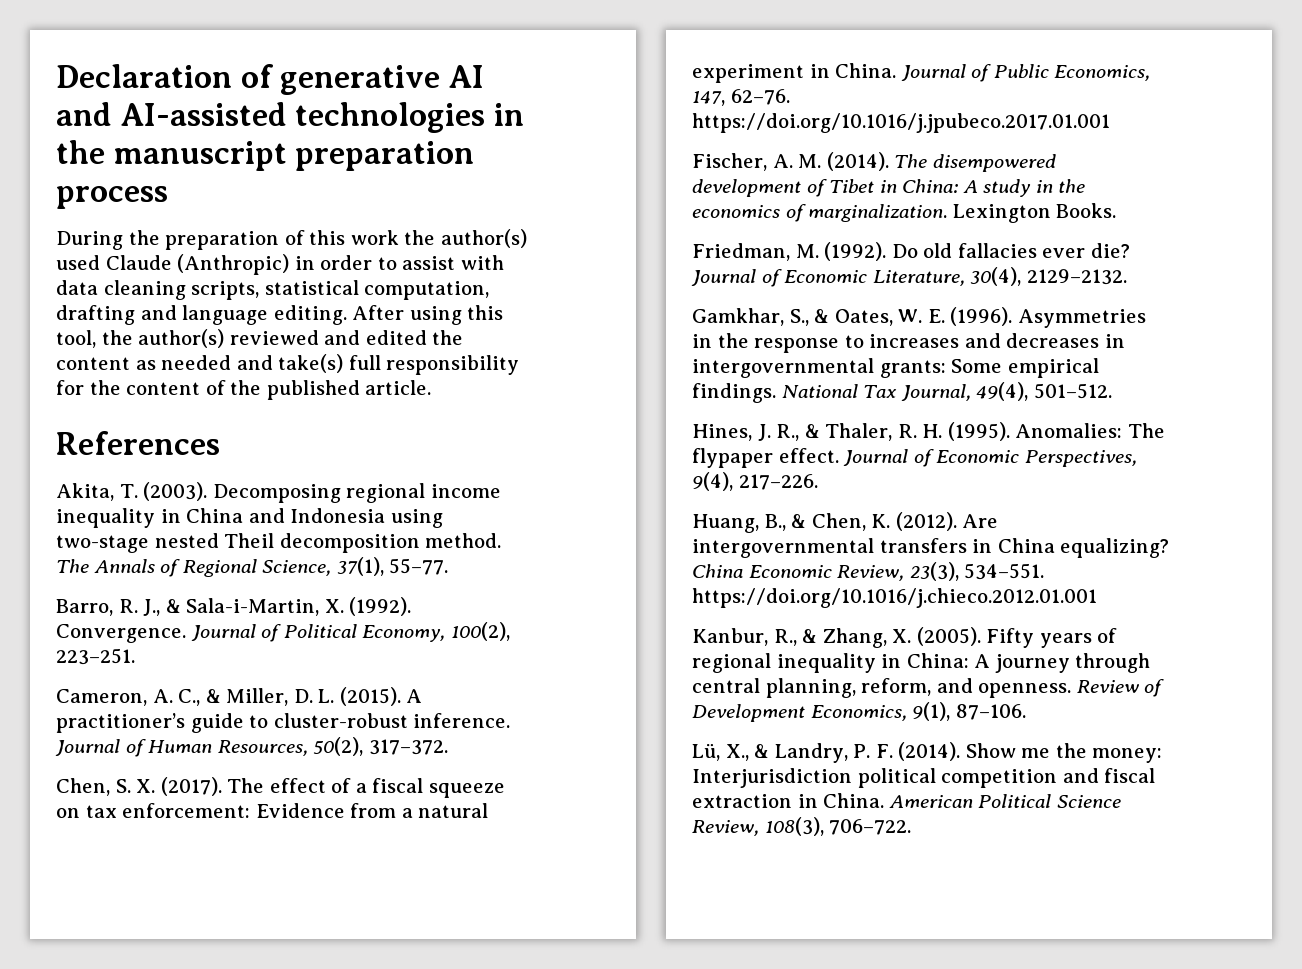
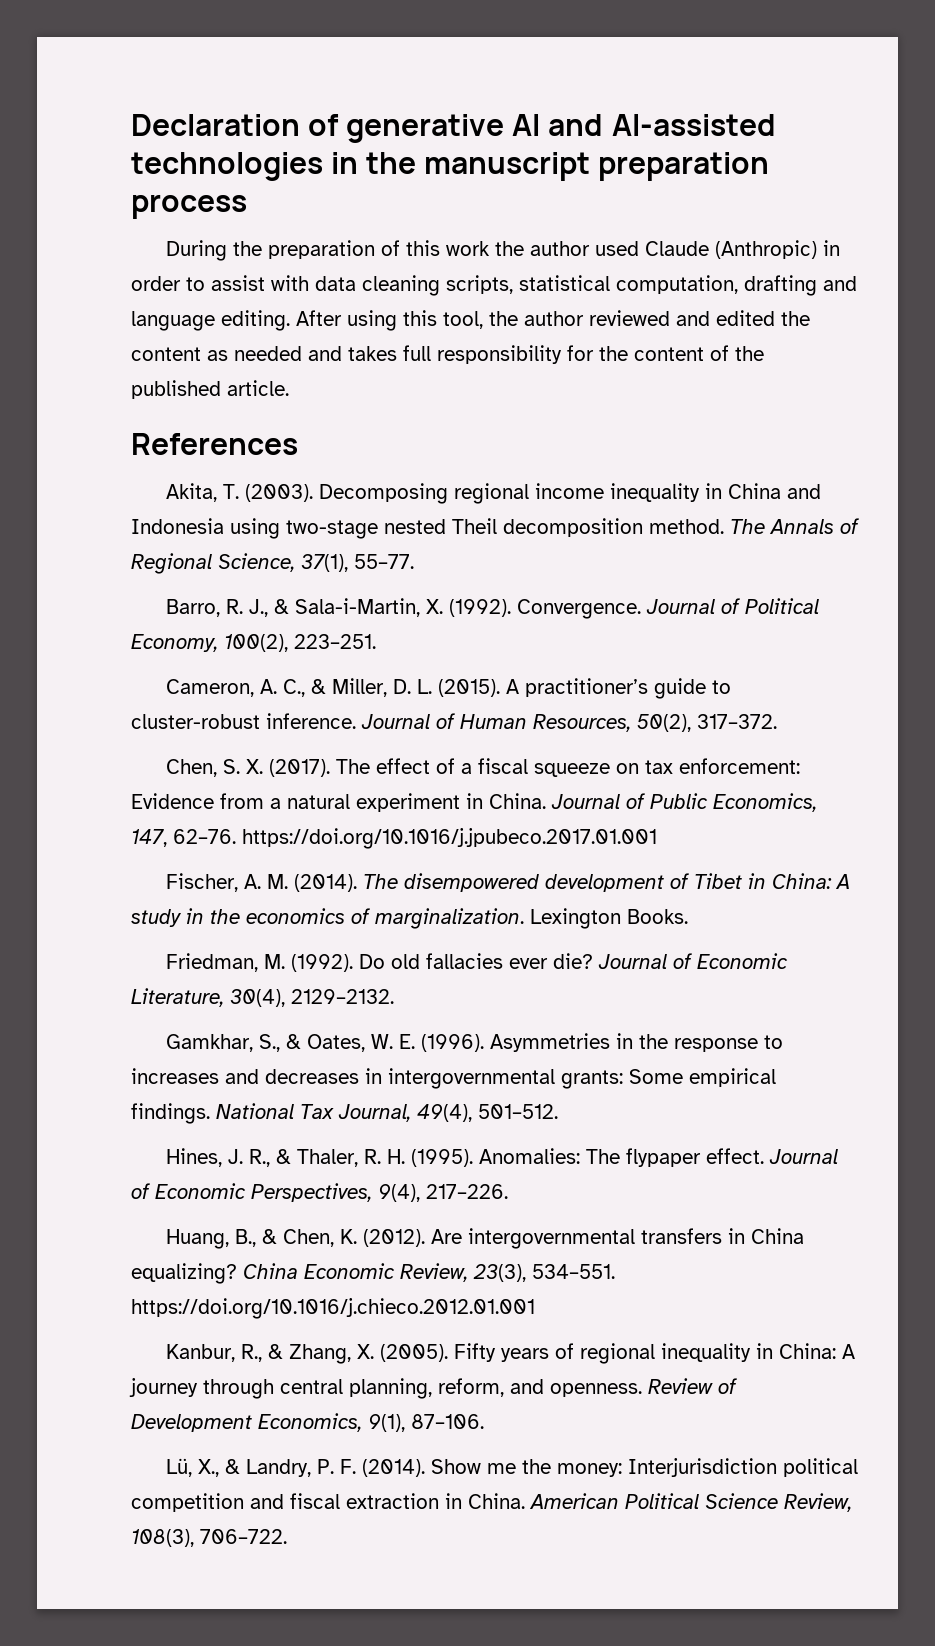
- During the preparation of this work the author(s) used Claude (Anthropic) in order to assist with data cleaning scripts, statistical computation, drafting and language editing.
+ During the preparation of this work the author used Claude (Anthropic) in order to assist with data cleaning scripts, statistical computation, drafting and language editing.
- After using this tool, the author(s) reviewed and edited the content as needed and take(s) full responsibility for the content of the published article.
+ After using this tool, the author reviewed and edited the content as needed and takes full responsibility for the content of the published article.

